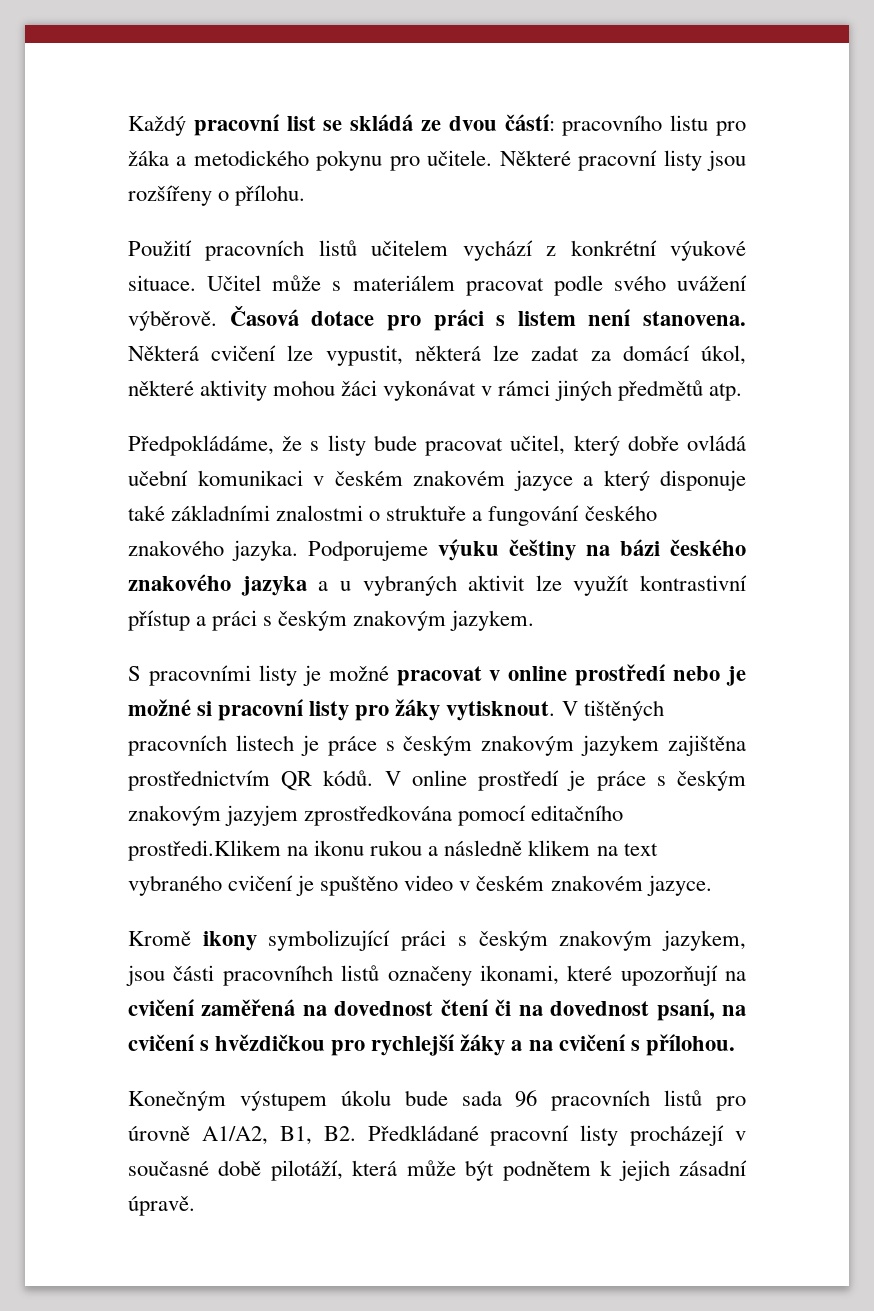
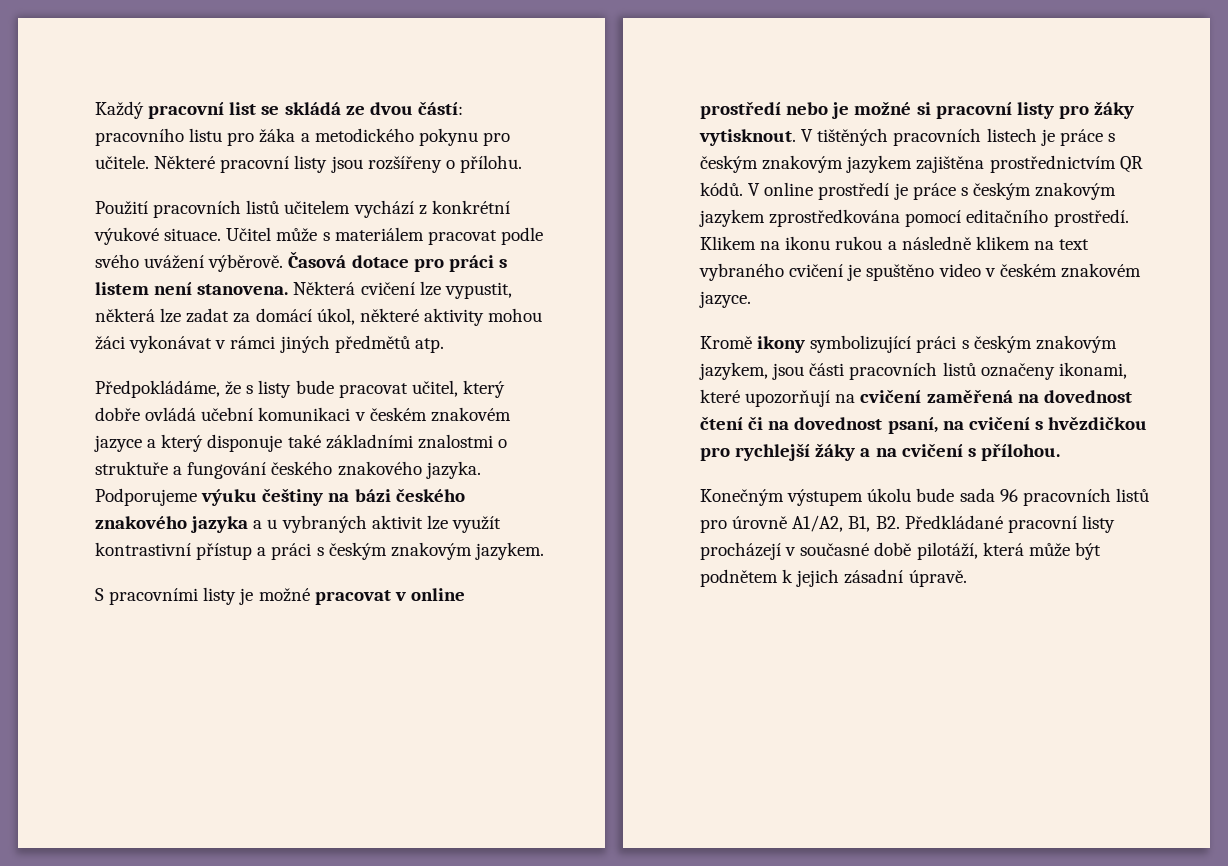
- V online prostředí je práce s českým znakovým jazyjem zprostředkována pomocí editačního prostředi.Klikem na ikonu rukou a následně klikem na text vybraného cvičení je spuštěno video v českém znakovém jazyce.
+ V online prostředí je práce s českým znakovým jazykem zprostředkována pomocí editačního prostředí. Klikem na ikonu rukou a následně klikem na text vybraného cvičení je spuštěno video v českém znakovém jazyce.
- Kromě ikony symbolizující práci s českým znakovým jazykem, jsou části pracovníhch listů označeny ikonami, které upozorňují na cvičení zaměřená na dovednost čtení či na dovednost psaní, na cvičení s hvězdičkou pro rychlejší žáky a na cvičení s přílohou.
+ Kromě ikony symbolizující práci s českým znakovým jazykem, jsou části pracovních listů označeny ikonami, které upozorňují na cvičení zaměřená na dovednost čtení či na dovednost psaní, na cvičení s hvězdičkou pro rychlejší žáky a na cvičení s přílohou.

